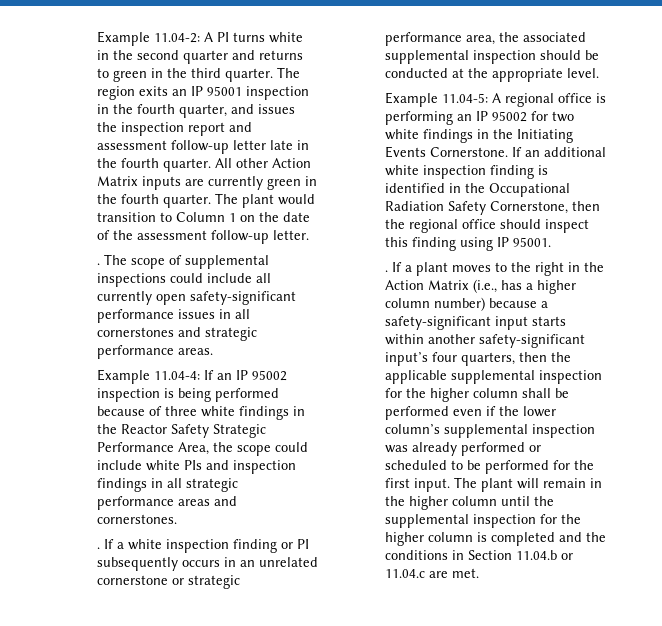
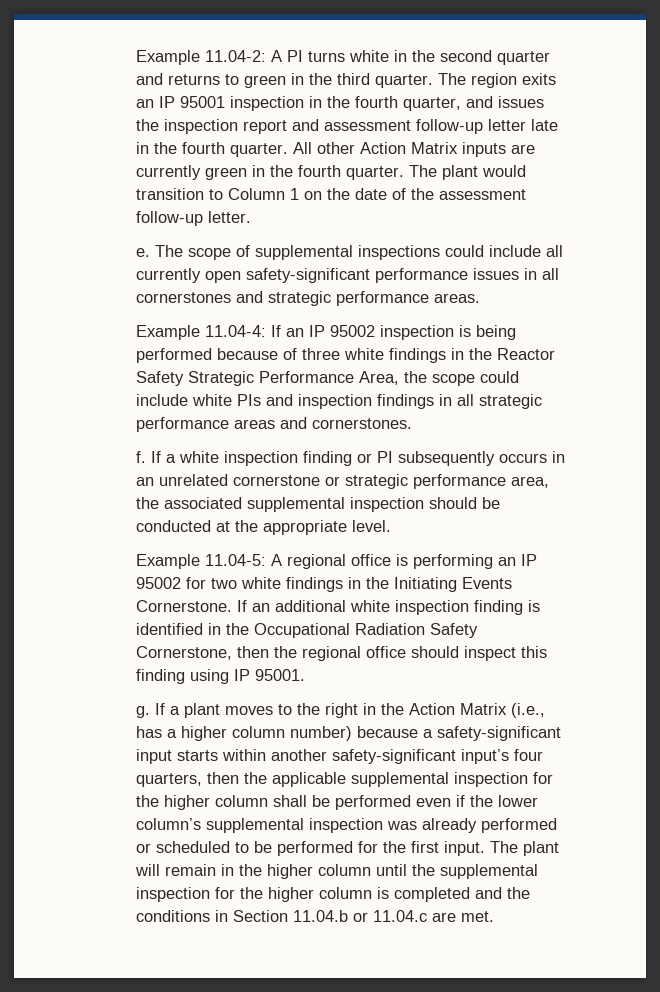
  The plant would transition to Column 1 on the date of the assessment follow-up letter.
- .
+ e.
  Example 11.04-4: If an IP 95002 inspection is being performed because of three white findings in the Reactor Safety Strategic Performance Area, the scope could include white PIs and inspection findings in all strategic performance areas and cornerstones.
- .
+ f.
  If an additional white inspection finding is identified in the Occupational Radiation Safety Cornerstone, then the regional office should inspect this finding using IP 95001.
- .
+ g.

